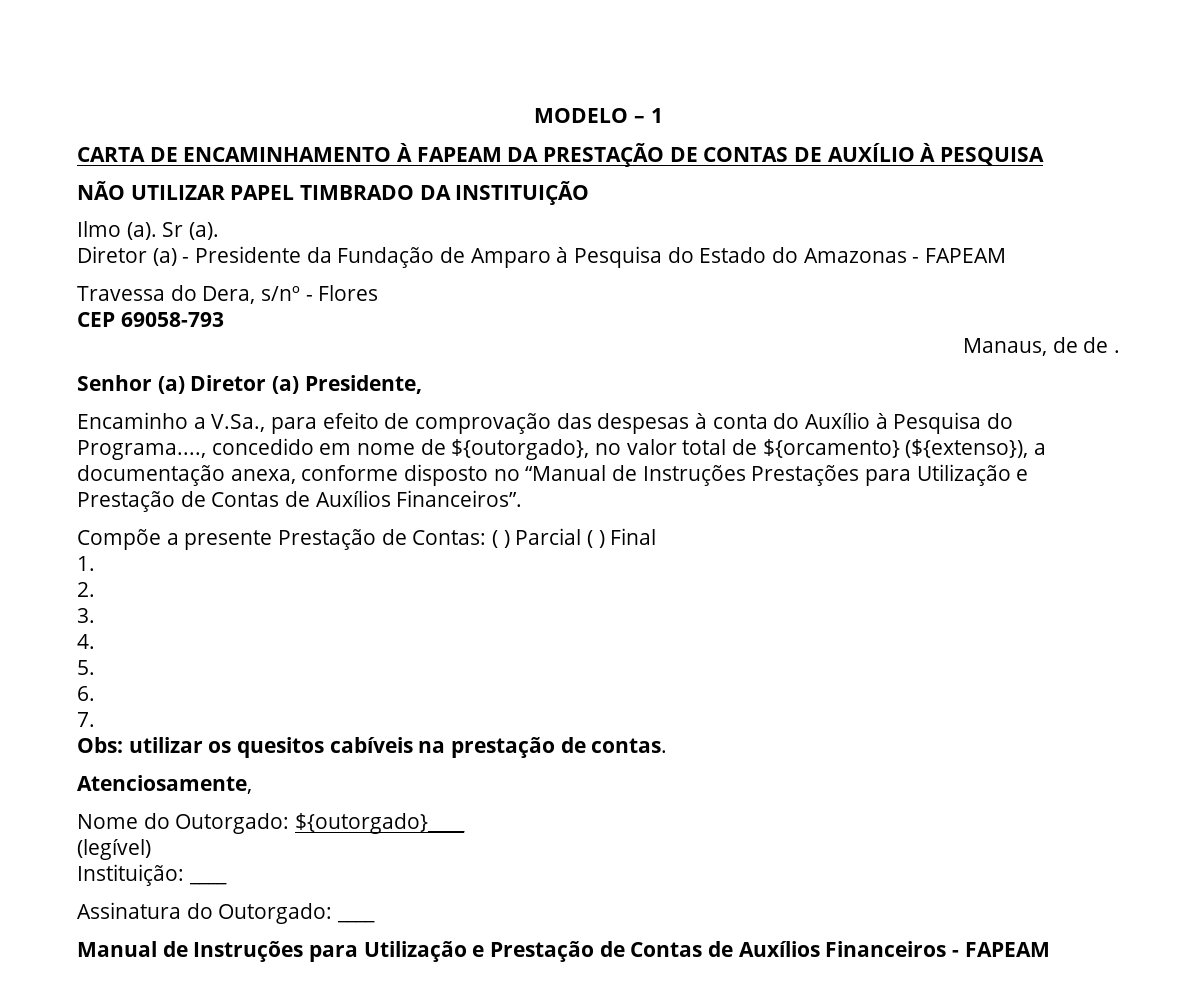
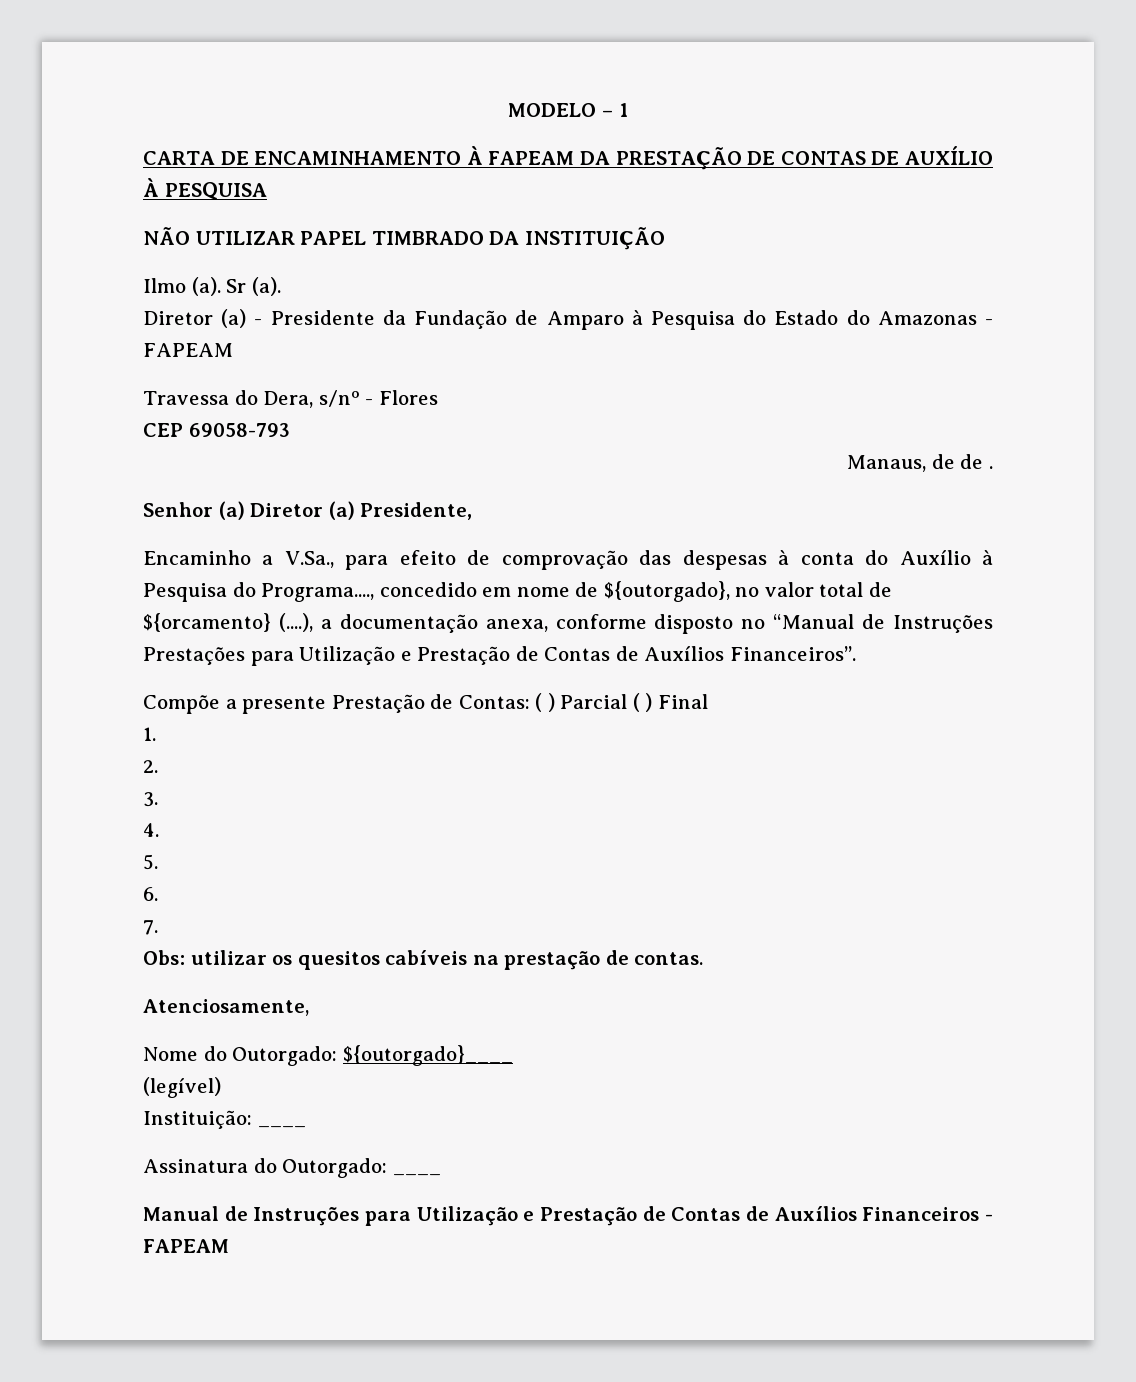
- Encaminho a V.Sa., para efeito de comprovação das despesas à conta do Auxílio à Pesquisa do Programa...., concedido em nome de ${outorgado}, no valor total de ${orcamento} (${extenso}), a documentação anexa, conforme disposto no “Manual de Instruções Prestações para Utilização e Prestação de Contas de Auxílios Financeiros”.
+ Encaminho a V.Sa., para efeito de comprovação das despesas à conta do Auxílio à Pesquisa do Programa...., concedido em nome de ${outorgado}, no valor total de ${orcamento} (....), a documentação anexa, conforme disposto no “Manual de Instruções Prestações para Utilização e Prestação de Contas de Auxílios Financeiros”.

